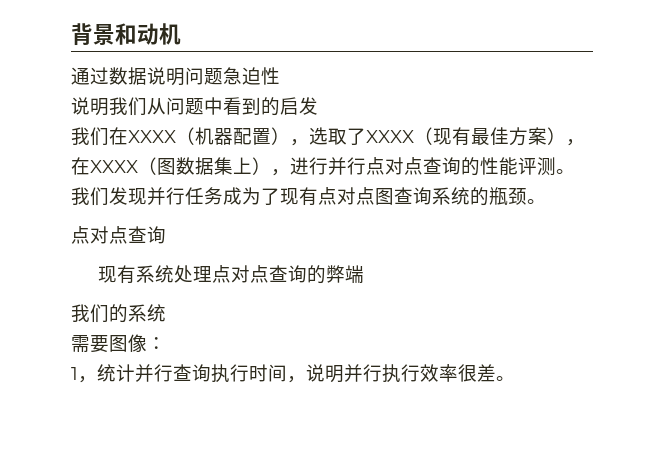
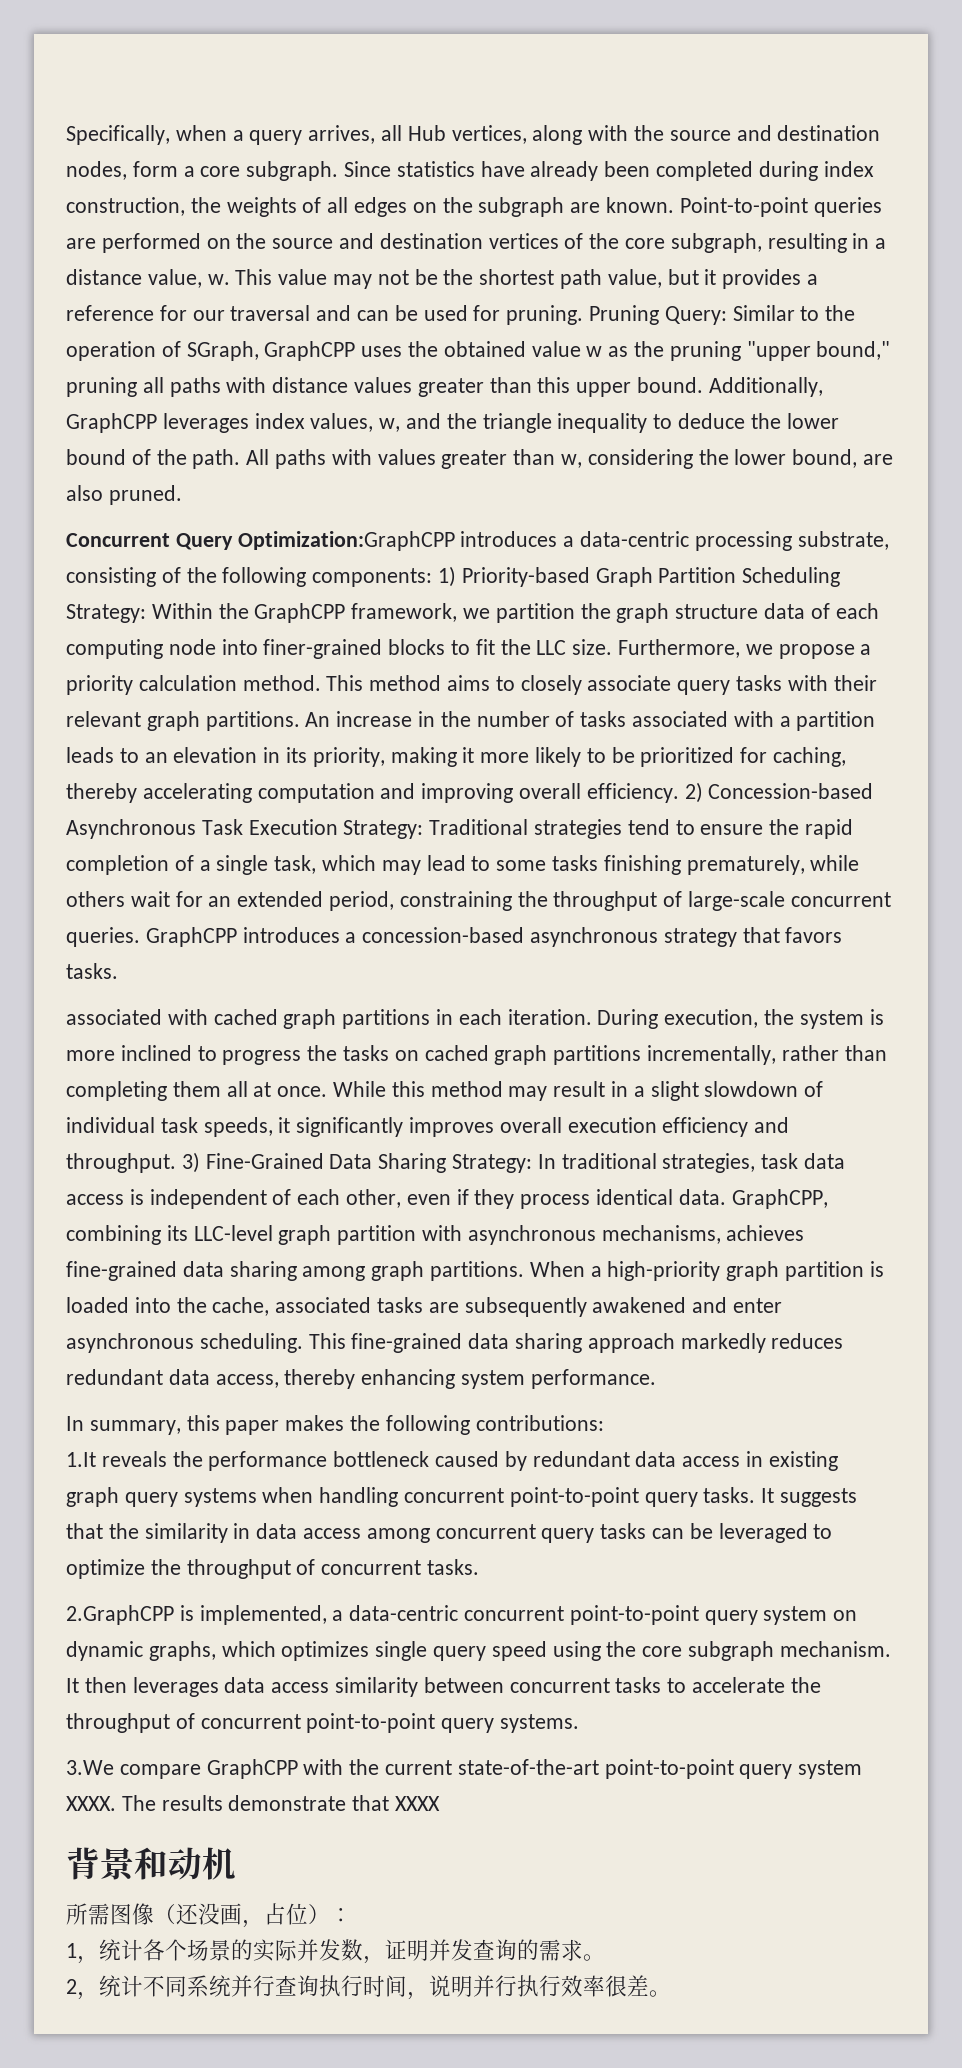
+ Specifically, when a query arrives, all Hub vertices, along with the source and destination nodes, form a core subgraph. Since statistics have already been completed during index construction, the weights of all edges on the subgraph are known. Point-to-point queries are performed on the source and destination vertices of the core subgraph, resulting in a distance value, w. This value may not be the shortest path value, but it provides a reference for our traversal and can be used for pruning. Pruning Query: Similar to the operation of SGraph, GraphCPP uses the obtained value w as the pruning "upper bound," pruning all paths with distance values greater than this upper bound. Additionally, GraphCPP leverages index values, w, and the triangle inequality to deduce the lower bound of the path. All paths with values greater than w, considering the lower bound, are also pruned.
+ Concurrent Query Optimization:GraphCPP introduces a data-centric processing substrate, consisting of the following components: 1) Priority-based Graph Partition Scheduling Strategy: Within the GraphCPP framework, we partition the graph structure data of each computing node into finer-grained blocks to fit the LLC size. Furthermore, we propose a priority calculation method. This method aims to closely associate query tasks with their relevant graph partitions. An increase in the number of tasks associated with a partition leads to an elevation in its priority, making it more likely to be prioritized for caching, thereby accelerating computation and improving overall efficiency. 2) Concession-based Asynchronous Task Execution Strategy: Traditional strategies tend to ensure the rapid completion of a single task, which may lead to some tasks finishing prematurely, while others wait for an extended period, constraining the throughput of large-scale concurrent queries. GraphCPP introduces a concession-based asynchronous strategy that favors tasks.
+ associated with cached graph partitions in each iteration. During execution, the system is more inclined to progress the tasks on cached graph partitions incrementally, rather than completing them all at once. While this method may result in a slight slowdown of individual task speeds, it significantly improves overall execution efficiency and throughput. 3) Fine-Grained Data Sharing Strategy: In traditional strategies, task data access is independent of each other, even if they process identical data. GraphCPP, combining its LLC-level graph partition with asynchronous mechanisms, achieves fine-grained data sharing among graph partitions. When a high-priority graph partition is loaded into the cache, associated tasks are subsequently awakened and enter asynchronous scheduling. This fine-grained data sharing approach markedly reduces redundant data access, thereby enhancing system performance.
+ In summary, this paper makes the following contributions:
+ 1.It reveals the performance bottleneck caused by redundant data access in existing graph query systems when handling concurrent point-to-point query tasks. It suggests that the similarity in data access among concurrent query tasks can be leveraged to optimize the throughput of concurrent tasks.
+ 2.GraphCPP is implemented, a data-centric concurrent point-to-point query system on dynamic graphs, which optimizes single query speed using the core subgraph mechanism. It then leverages data access similarity between concurrent tasks to accelerate the throughput of concurrent point-to-point query systems.
+ 3.We compare GraphCPP with the current state-of-the-art point-to-point query system XXXX. The results demonstrate that XXXX
  背景和动机
- 通过数据说明问题急迫性
- 说明我们从问题中看到的启发
- 我们在XXXX（机器配置），选取了XXXX（现有最佳方案），在XXXX（图数据集上），进行并行点对点查询的性能评测。我们发现并行任务成为了现有点对点图查询系统的瓶颈。
- 点对点查询
- 现有系统处理点对点查询的弊端
- 我们的系统
- 需要图像：
- 1，统计并行查询执行时间，说明并行执行效率很差。
+ 所需图像（还没画，占位）：
+ 1，统计各个场景的实际并发数，证明并发查询的需求。
+ 2，统计不同系统并行查询执行时间，说明并行执行效率很差。

